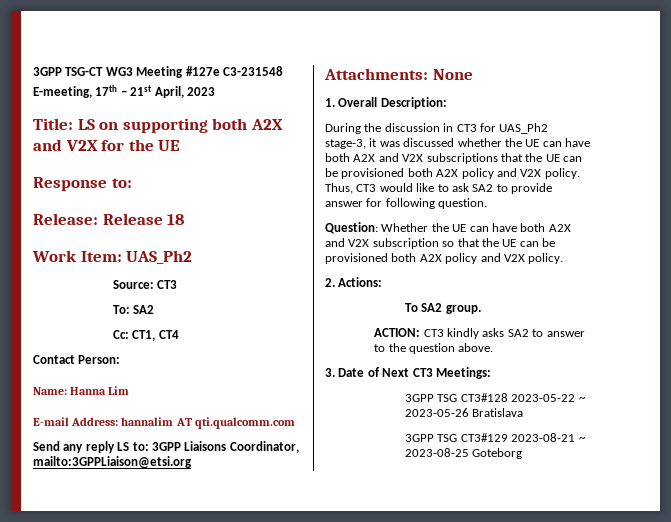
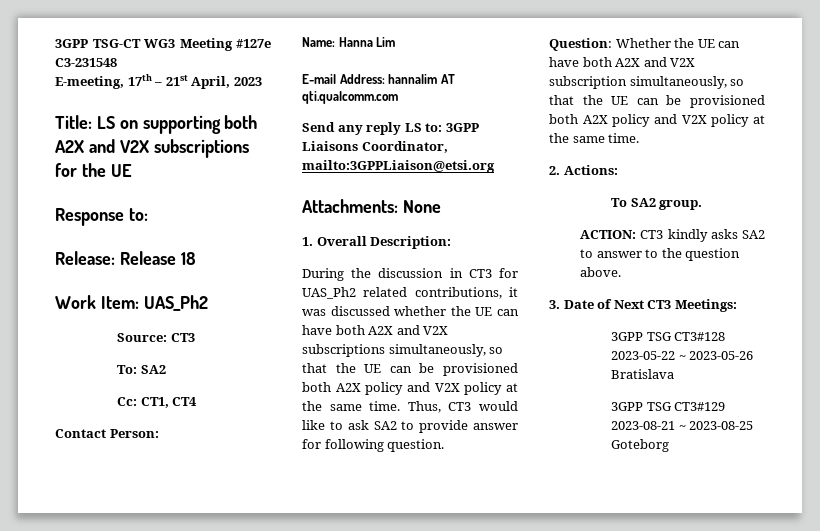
- Title: LS on supporting both A2X and V2X for the UE
+ Title: LS on supporting both A2X and V2X subscriptions for the UE
- During the discussion in CT3 for UAS_Ph2 stage-3, it was discussed whether the UE can have both A2X and V2X subscriptions that the UE can be provisioned both A2X policy and V2X policy.
+ During the discussion in CT3 for UAS_Ph2 related contributions, it was discussed whether the UE can have both A2X and V2X subscriptions simultaneously, so that the UE can be provisioned both A2X policy and V2X policy at the same time.
- Question: Whether the UE can have both A2X and V2X subscription so that the UE can be provisioned both A2X policy and V2X policy.
+ Question: Whether the UE can have both A2X and V2X subscription simultaneously, so that the UE can be provisioned both A2X policy and V2X policy at the same time.

